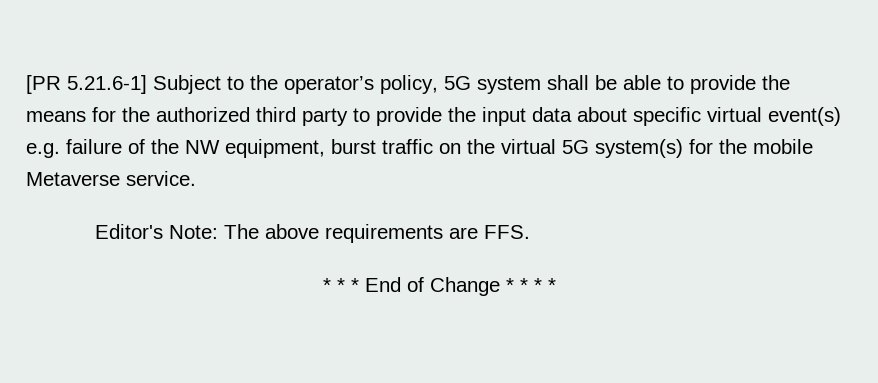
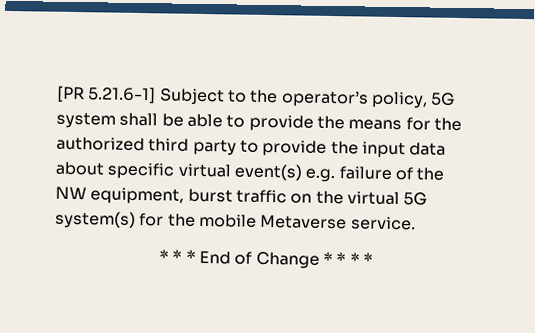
- Editor's Note: The above requirements are FFS.

